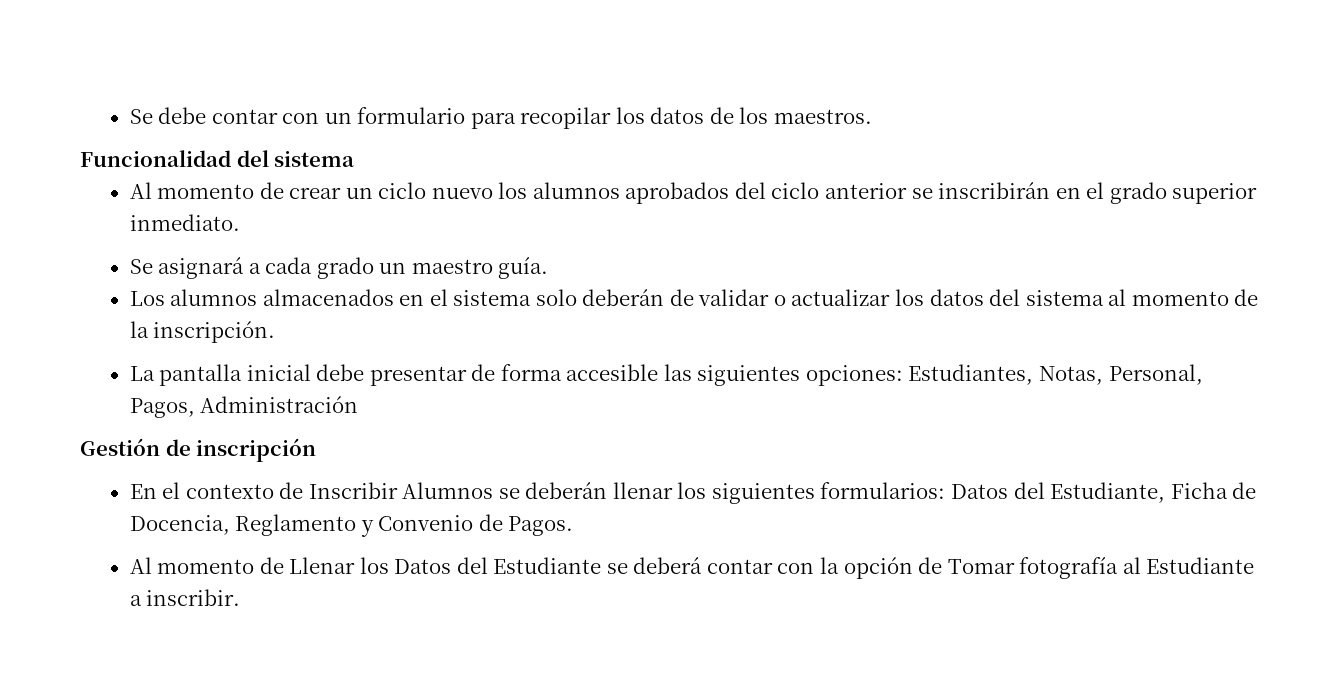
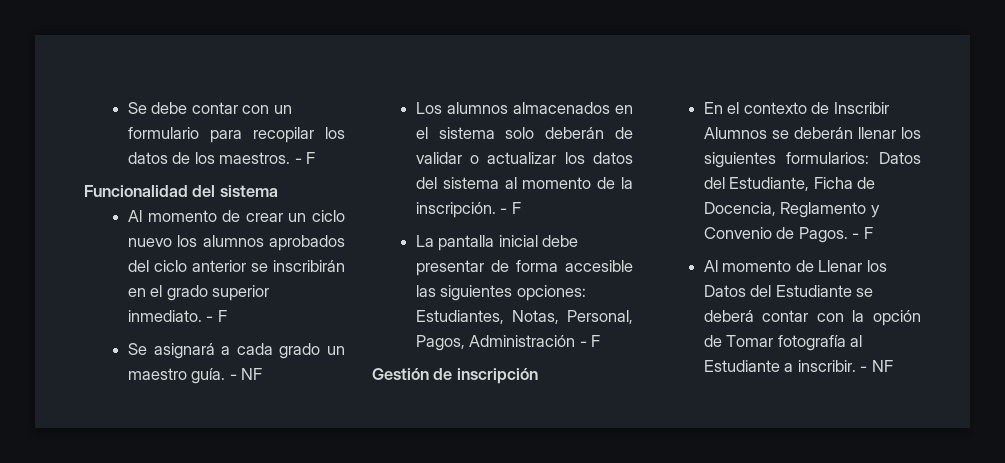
- Se debe contar con un formulario para recopilar los datos de los maestros.
+ Se debe contar con un formulario para recopilar los datos de los maestros. - F
- Al momento de crear un ciclo nuevo los alumnos aprobados del ciclo anterior se inscribirán en el grado superior inmediato.
+ Al momento de crear un ciclo nuevo los alumnos aprobados del ciclo anterior se inscribirán en el grado superior inmediato. - F
- Se asignará a cada grado un maestro guía.
+ Se asignará a cada grado un maestro guía. - NF
- Los alumnos almacenados en el sistema solo deberán de validar o actualizar los datos del sistema al momento de la inscripción.
+ Los alumnos almacenados en el sistema solo deberán de validar o actualizar los datos del sistema al momento de la inscripción. - F
- La pantalla inicial debe presentar de forma accesible las siguientes opciones: Estudiantes, Notas, Personal, Pagos, Administración
+ La pantalla inicial debe presentar de forma accesible las siguientes opciones: Estudiantes, Notas, Personal, Pagos, Administración - F
- En el contexto de Inscribir Alumnos se deberán llenar los siguientes formularios: Datos del Estudiante, Ficha de Docencia, Reglamento y Convenio de Pagos.
+ En el contexto de Inscribir Alumnos se deberán llenar los siguientes formularios: Datos del Estudiante, Ficha de Docencia, Reglamento y Convenio de Pagos. - F
- Al momento de Llenar los Datos del Estudiante se deberá contar con la opción de Tomar fotografía al Estudiante a inscribir.
+ Al momento de Llenar los Datos del Estudiante se deberá contar con la opción de Tomar fotografía al Estudiante a inscribir. - NF

